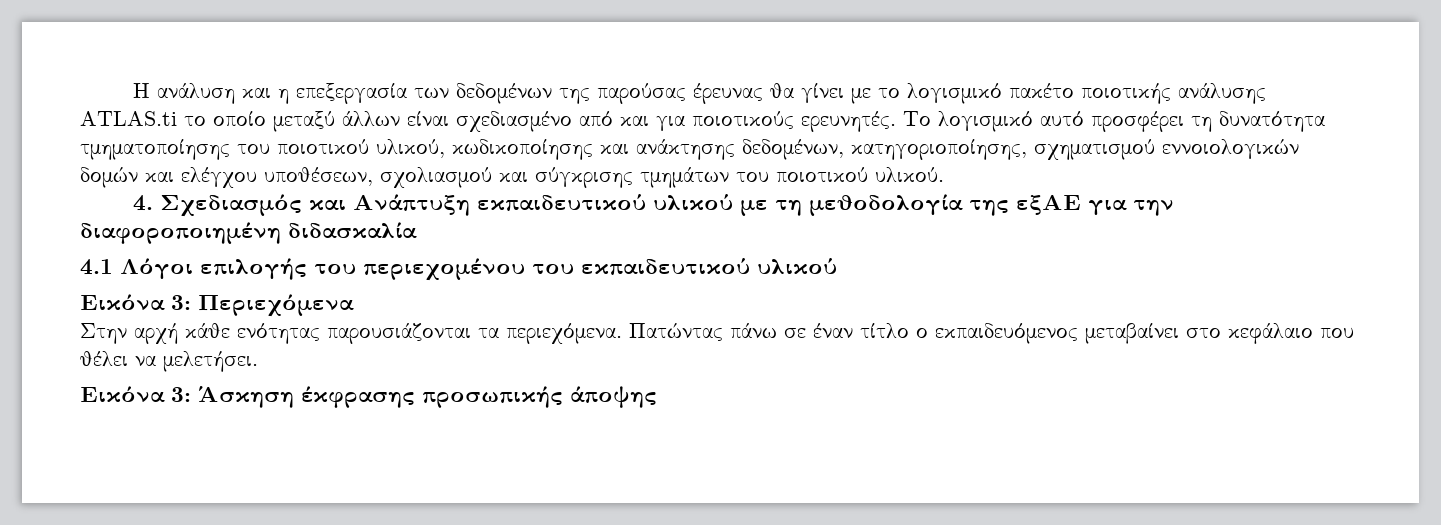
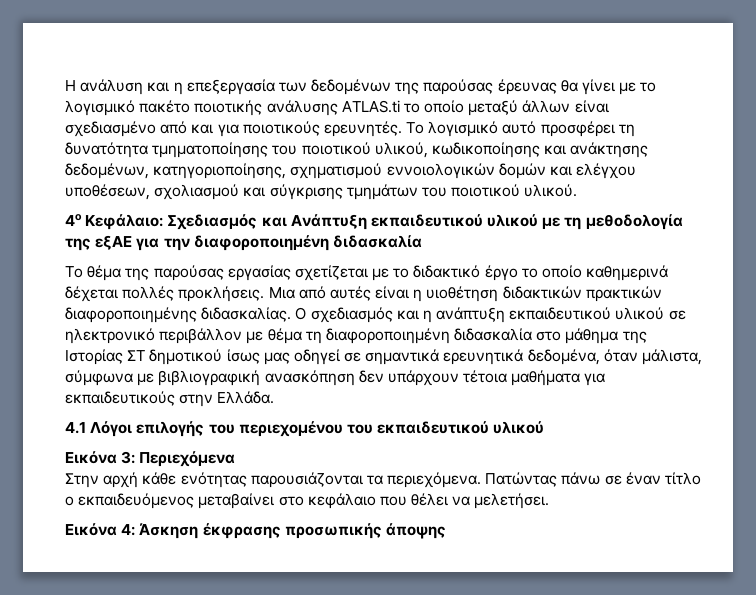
- 4. Σχεδιασμός και Ανάπτυξη εκπαιδευτικού υλικού με τη μεθοδολογία της εξΑΕ για την διαφοροποιημένη διδασκαλία
+ 4ο Κεφάλαιο: Σχεδιασμός και Ανάπτυξη εκπαιδευτικού υλικού με τη μεθοδολογία της εξΑΕ για την διαφοροποιημένη διδασκαλία
+ Το θέμα της παρούσας εργασίας σχετίζεται με το διδακτικό έργο το οποίο καθημερινά δέχεται πολλές προκλήσεις. Μια από αυτές είναι η υιοθέτηση διδακτικών πρακτικών διαφοροποιημένης διδασκαλίας. Ο σχεδιασμός και η ανάπτυξη εκπαιδευτικού υλικού σε ηλεκτρονικό περιβάλλον με θέμα τη διαφοροποιημένη διδασκαλία στο μάθημα της Ιστορίας ΣΤ δημοτικού ίσως μας οδηγεί σε σημαντικά ερευνητικά δεδομένα, όταν μάλιστα, σύμφωνα με βιβλιογραφική ανασκόπηση δεν υπάρχουν τέτοια μαθήματα για εκπαιδευτικούς στην Ελλάδα.
- Εικόνα 3: Άσκηση έκφρασης προσωπικής άποψης
+ Εικόνα 4: Άσκηση έκφρασης προσωπικής άποψης

